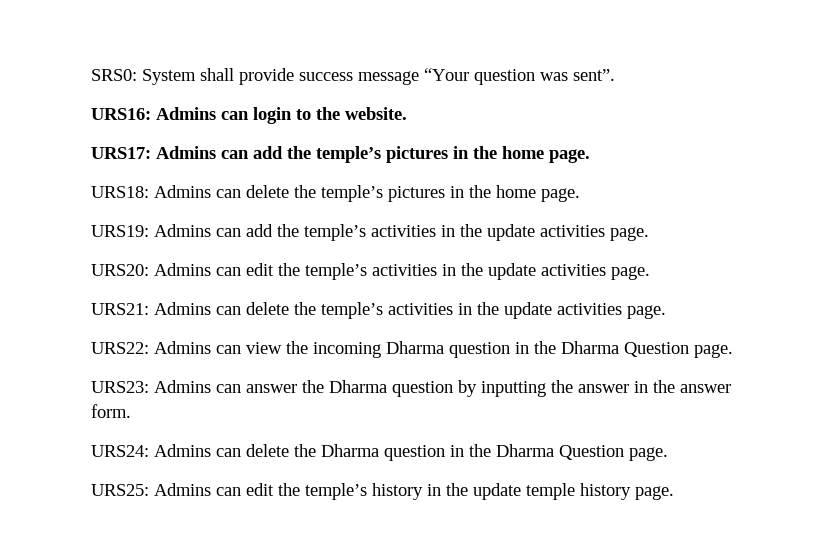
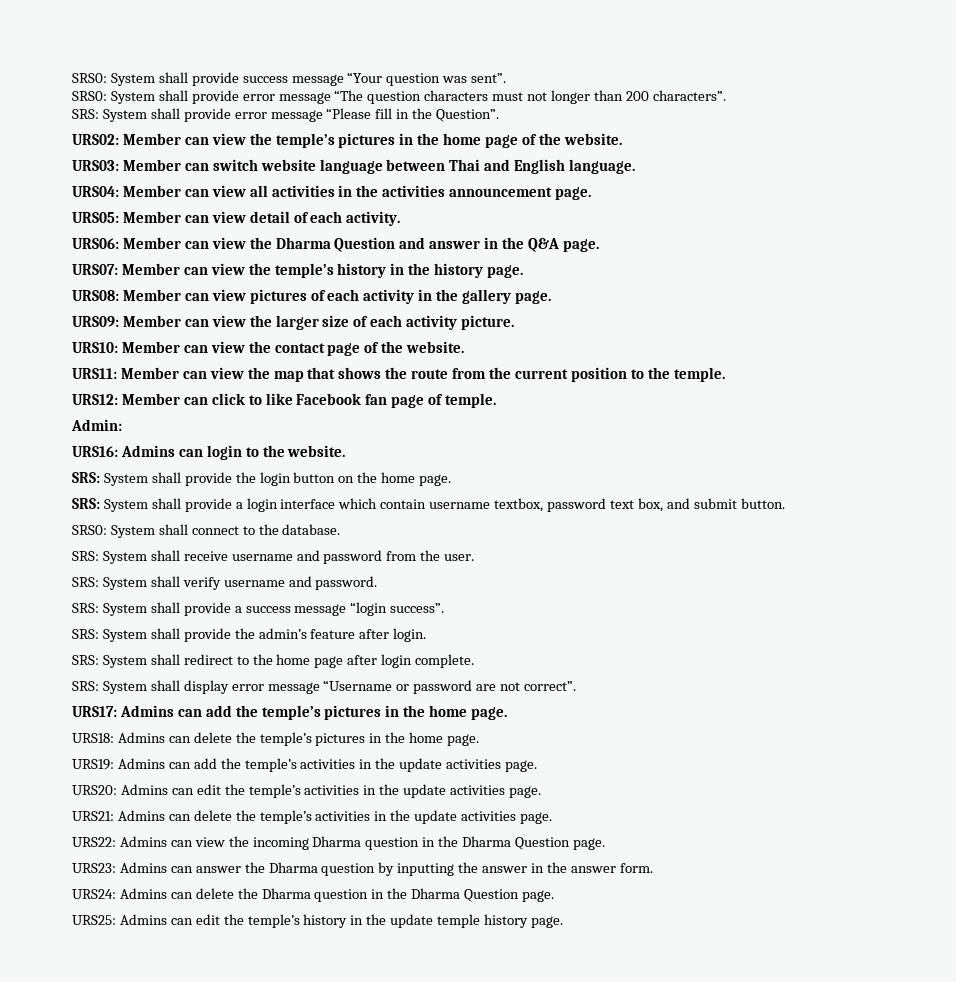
+ SRS0: System shall provide error message “The question characters must not longer than 200 characters”.
+ SRS: System shall provide error message “Please fill in the Question”.
+ URS02: Member can view the temple’s pictures in the home page of the website.
+ URS03: Member can switch website language between Thai and English language.
+ URS04: Member can view all activities in the activities announcement page.
+ URS05: Member can view detail of each activity.
+ URS06: Member can view the Dharma Question and answer in the Q&A page.
+ URS07: Member can view the temple’s history in the history page.
+ URS08: Member can view pictures of each activity in the gallery page.
+ URS09: Member can view the larger size of each activity picture.
+ URS10: Member can view the contact page of the website.
+ URS11: Member can view the map that shows the route from the current position to the temple.
+ URS12: Member can click to like Facebook fan page of temple.
+ Admin:
+ SRS: System shall provide the login button on the home page.
+ SRS: System shall provide a login interface which contain username textbox, password text box, and submit button.
+ SRS0: System shall connect to the database.
+ SRS: System shall receive username and password from the user.
+ SRS: System shall verify username and password.
+ SRS: System shall provide a success message “login success”.
+ SRS: System shall provide the admin’s feature after login.
+ SRS: System shall redirect to the home page after login complete.
+ SRS: System shall display error message “Username or password are not correct”.

